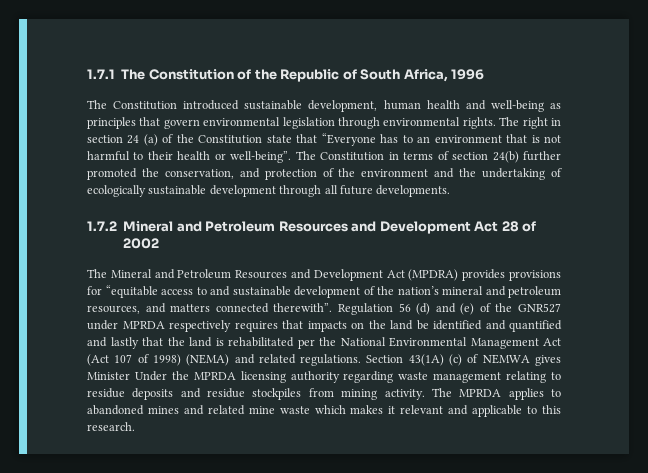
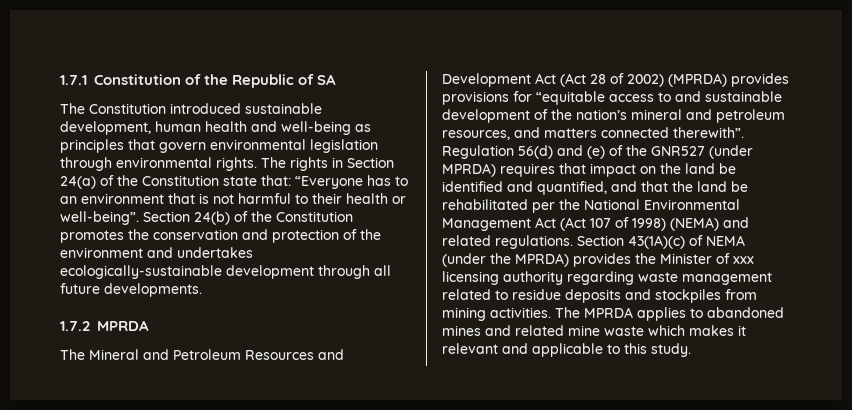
- 1.7.1 The Constitution of the Republic of South Africa, 1996
+ 1.7.1 Constitution of the Republic of SA
- The right in section 24 (a) of the Constitution state that “Everyone has to an environment that is not harmful to their health or well-being”.
+ The rights in Section 24(a) of the Constitution state that: “Everyone has to an environment that is not harmful to their health or well-being”.
- The Constitution in terms of section 24(b) further promoted the conservation, and protection of the environment and the undertaking of ecologically sustainable development through all future developments.
+ Section 24(b) of the Constitution promotes the conservation and protection of the environment and undertakes ecologically-sustainable development through all future developments.
- 1.7.2 Mineral and Petroleum Resources and Development Act 28 of 2002
+ 1.7.2 MPRDA
- The Mineral and Petroleum Resources and Development Act (MPDRA) provides provisions for “equitable access to and sustainable development of the nation’s mineral and petroleum resources, and matters connected therewith”.
+ The Mineral and Petroleum Resources and Development Act (Act 28 of 2002) (MPRDA) provides provisions for “equitable access to and sustainable development of the nation’s mineral and petroleum resources, and matters connected therewith”.
- Regulation 56 (d) and (e) of the GNR527 under MPRDA respectively requires that impacts on the land be identified and quantified and lastly that the land is rehabilitated per the National Environmental Management Act (Act 107 of 1998) (NEMA) and related regulations.
+ Regulation 56(d) and (e) of the GNR527 (under MPRDA) requires that impact on the land be identified and quantified, and that the land be rehabilitated per the National Environmental Management Act (Act 107 of 1998) (NEMA) and related regulations.
- Section 43(1A) (c) of NEMWA gives Minister Under the MPRDA licensing authority regarding waste management relating to residue deposits and residue stockpiles from mining activity.
+ Section 43(1A)(c) of NEMA (under the MPRDA) provides the Minister of xxx licensing authority regarding waste management related to residue deposits and stockpiles from mining activities.
- The MPRDA applies to abandoned mines and related mine waste which makes it relevant and applicable to this research.
+ The MPRDA applies to abandoned mines and related mine waste which makes it relevant and applicable to this study.

